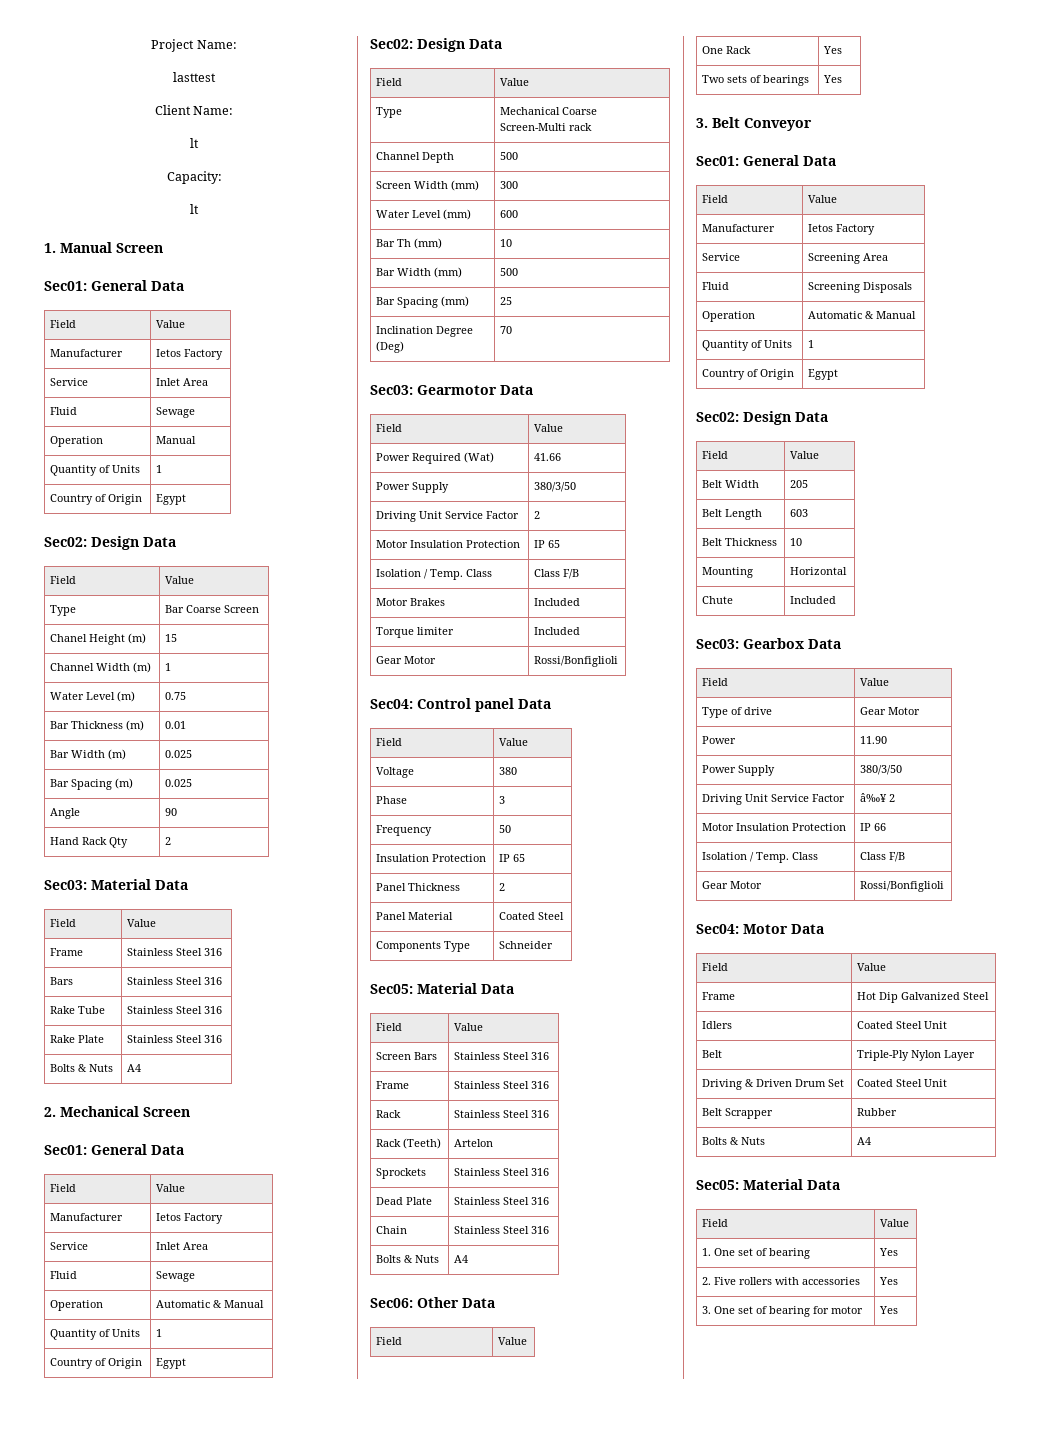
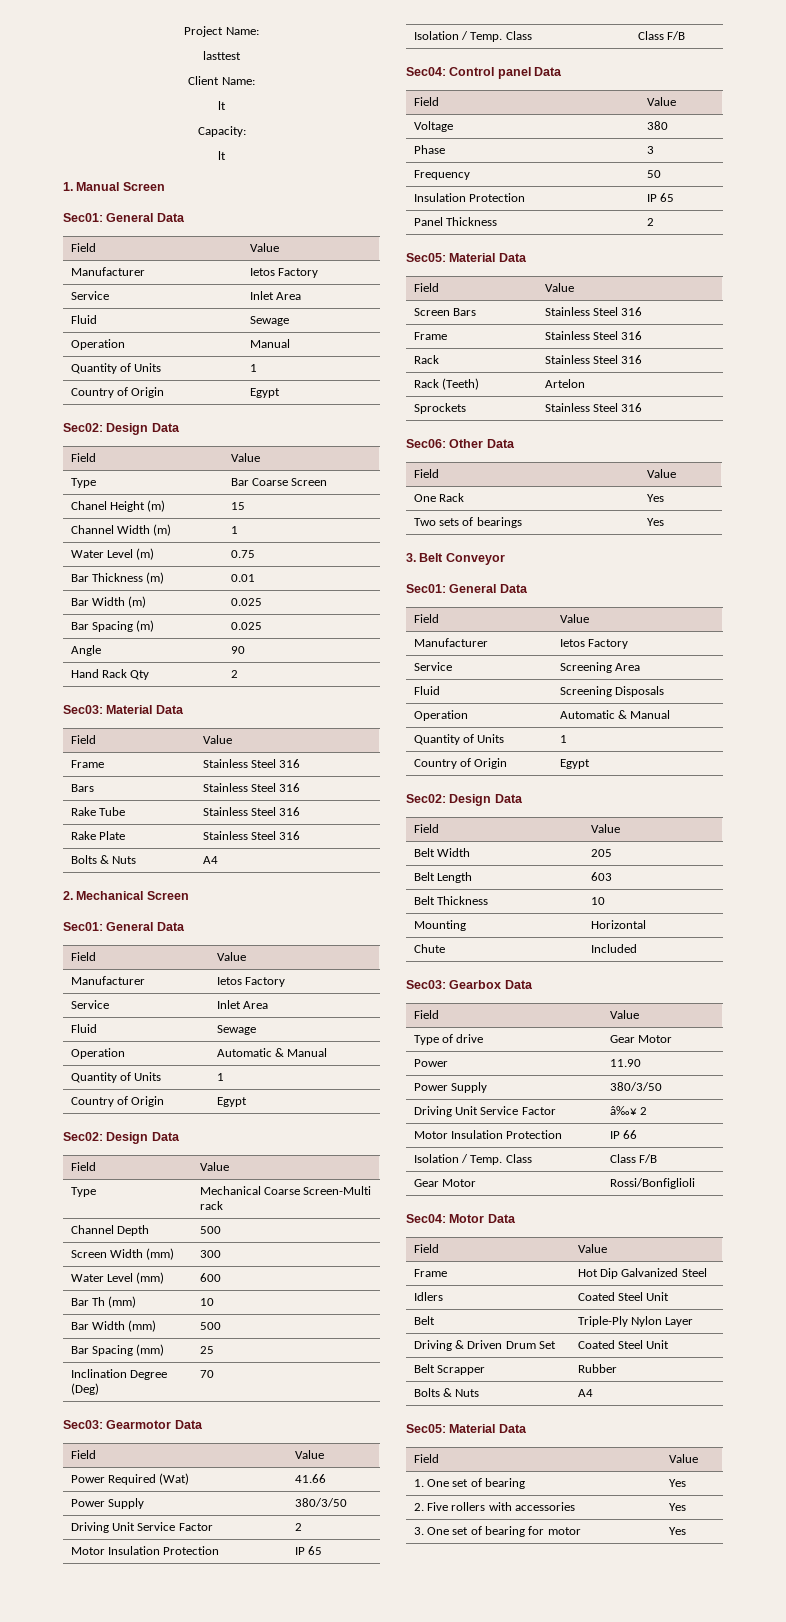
- Motor Brakes | Included
- Torque limiter | Included
- Gear Motor | Rossi/Bonfiglioli
- Panel Material | Coated Steel
- Components Type | Schneider
- Dead Plate | Stainless Steel 316
- Chain | Stainless Steel 316
- Bolts & Nuts | A4

